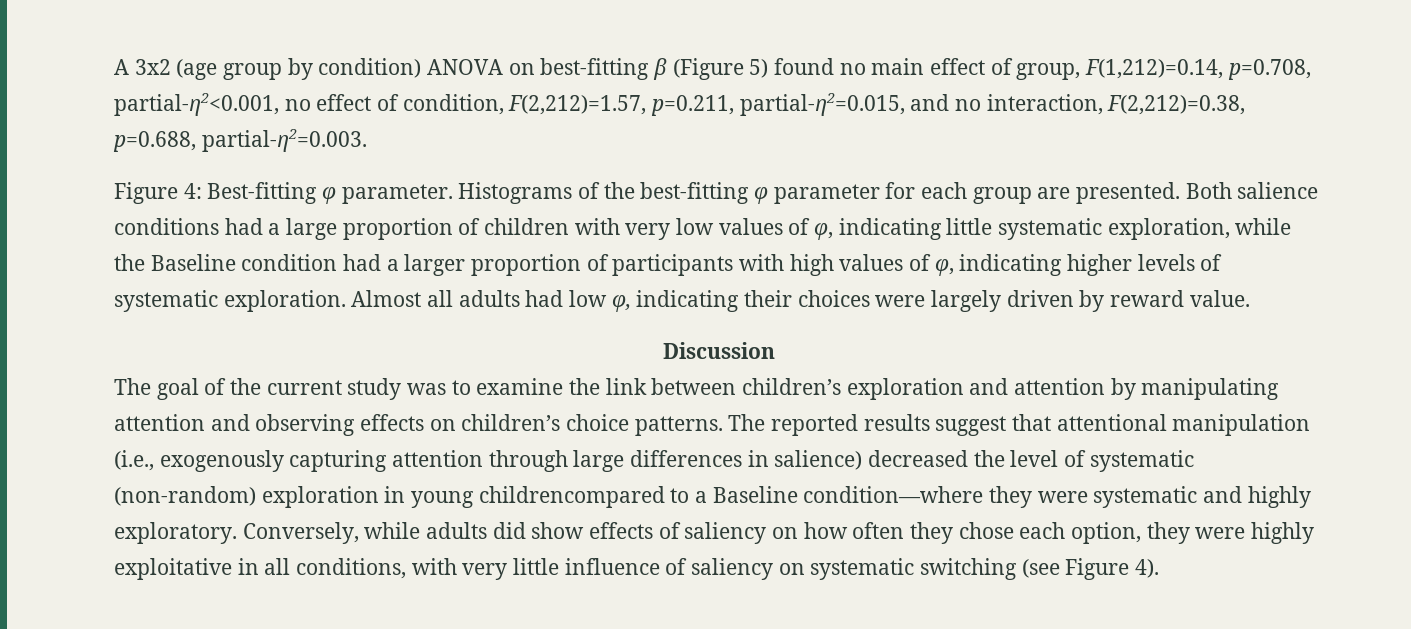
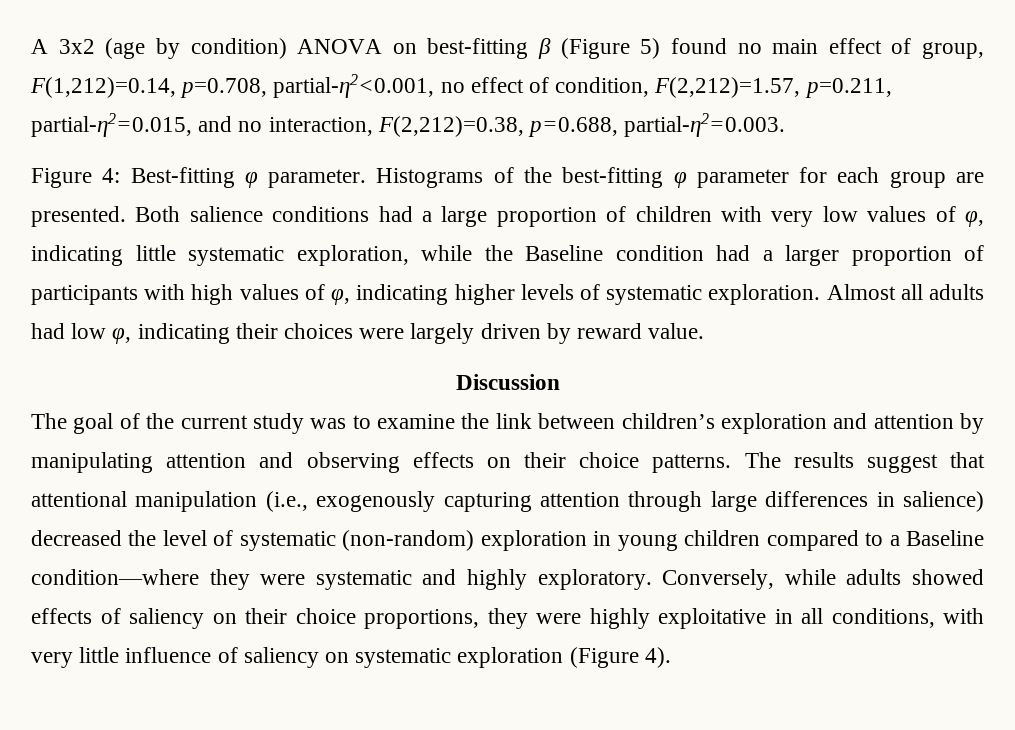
- A 3x2 (age group by condition) ANOVA on best-fitting β (Figure 5) found no main effect of group, F(1,212)=0.14, p=0.708, partial-η2<0.001, no effect of condition, F(2,212)=1.57, p=0.211, partial-η2=0.015, and no interaction, F(2,212)=0.38, p=0.688, partial-η2=0.003.
+ A 3x2 (age by condition) ANOVA on best-fitting β (Figure 5) found no main effect of group, F(1,212)=0.14, p=0.708, partial-η2<0.001, no effect of condition, F(2,212)=1.57, p=0.211, partial-η2=0.015, and no interaction, F(2,212)=0.38, p=0.688, partial-η2=0.003.
- The goal of the current study was to examine the link between children’s exploration and attention by manipulating attention and observing effects on children’s choice patterns.
+ The goal of the current study was to examine the link between children’s exploration and attention by manipulating attention and observing effects on their choice patterns.
- The reported results suggest that attentional manipulation (i.e., exogenously capturing attention through large differences in salience) decreased the level of systematic (non-random) exploration in young childrencompared to a Baseline condition—where they were systematic and highly exploratory.
+ The results suggest that attentional manipulation (i.e., exogenously capturing attention through large differences in salience) decreased the level of systematic (non-random) exploration in young children compared to a Baseline condition—where they were systematic and highly exploratory.
- Conversely, while adults did show effects of saliency on how often they chose each option, they were highly exploitative in all conditions, with very little influence of saliency on systematic switching (see Figure 4).
+ Conversely, while adults showed effects of saliency on their choice proportions, they were highly exploitative in all conditions, with very little influence of saliency on systematic exploration (Figure 4).

